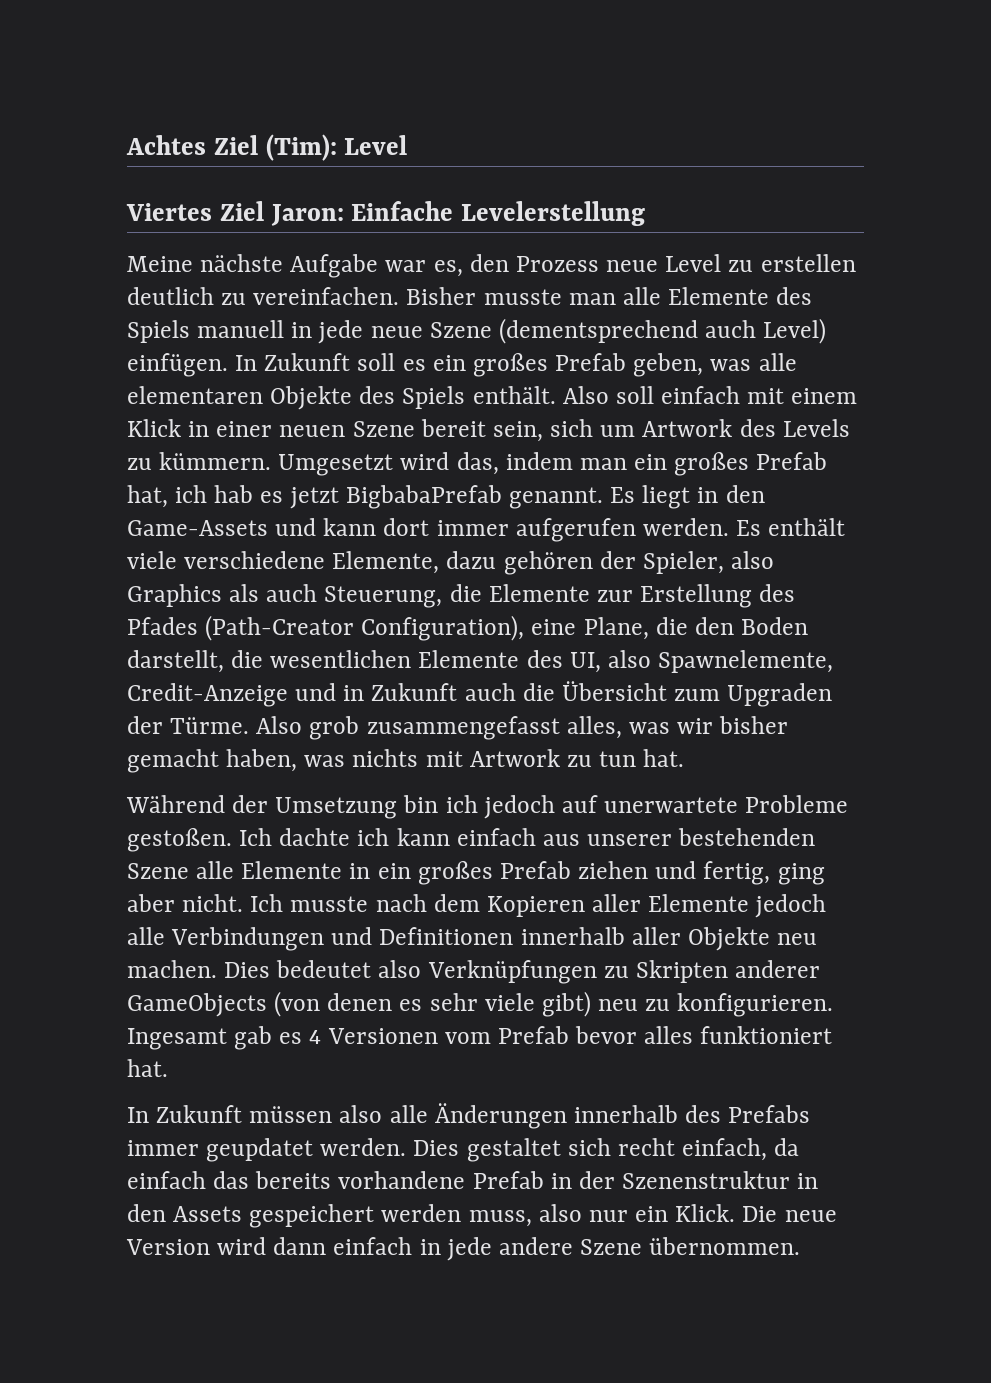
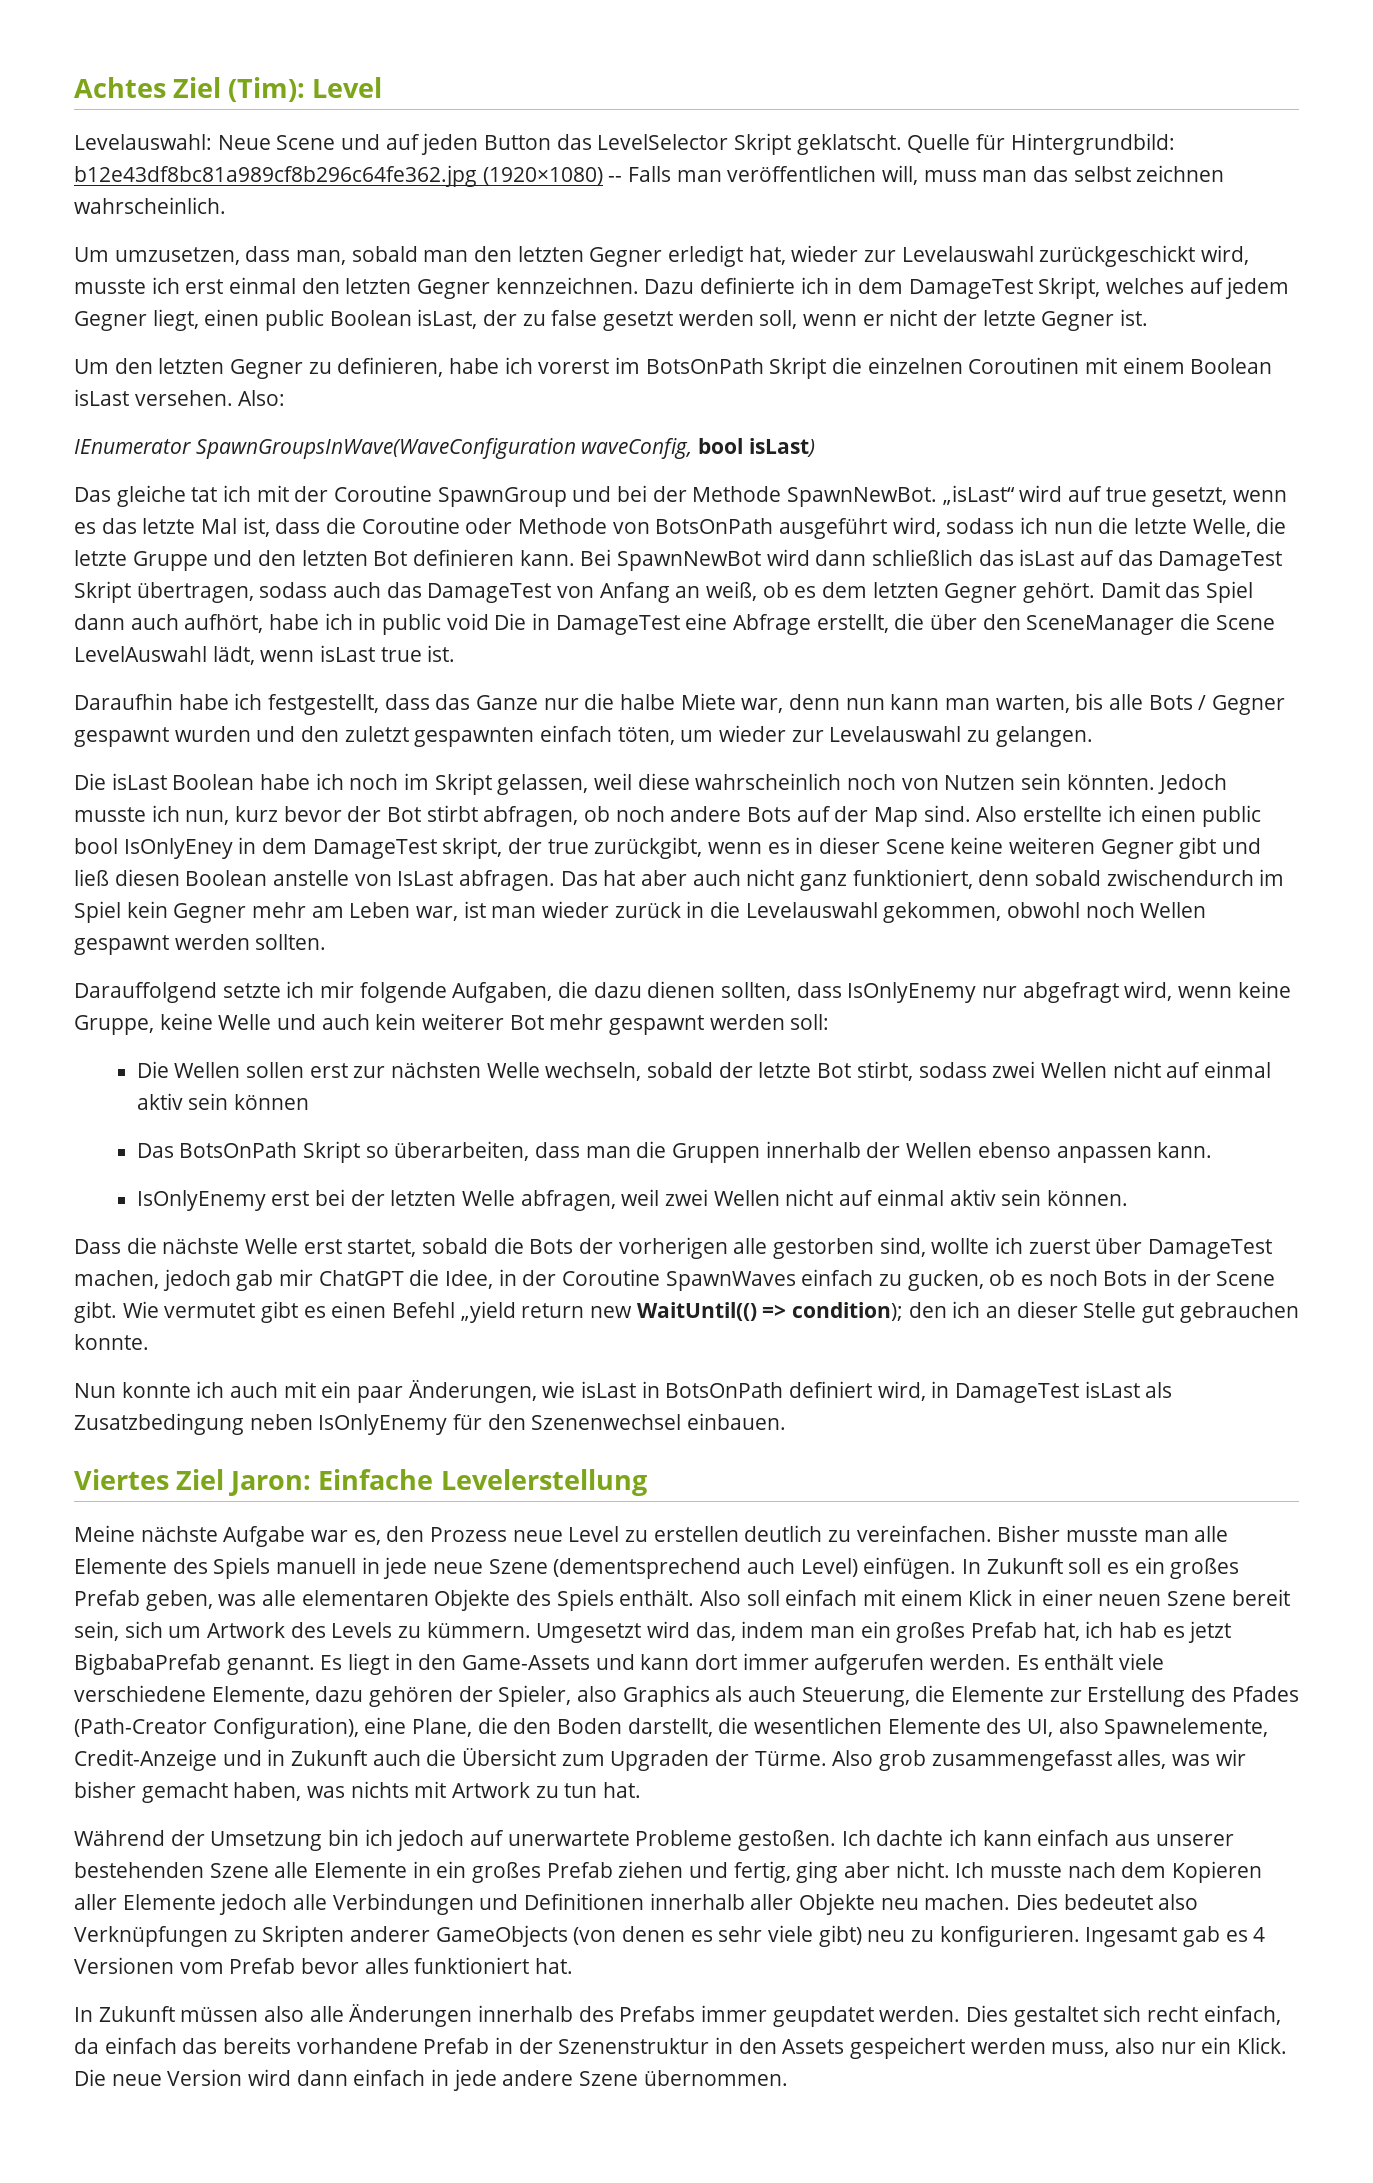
+ Levelauswahl: Neue Scene und auf jeden Button das LevelSelector Skript geklatscht. Quelle für Hintergrundbild: b12e43df8bc81a989cf8b296c64fe362.jpg (1920×1080) -- Falls man veröffentlichen will, muss man das selbst zeichnen wahrscheinlich.
+ Um umzusetzen, dass man, sobald man den letzten Gegner erledigt hat, wieder zur Levelauswahl zurückgeschickt wird, musste ich erst einmal den letzten Gegner kennzeichnen. Dazu definierte ich in dem DamageTest Skript, welches auf jedem Gegner liegt, einen public Boolean isLast, der zu false gesetzt werden soll, wenn er nicht der letzte Gegner ist.
+ Um den letzten Gegner zu definieren, habe ich vorerst im BotsOnPath Skript die einzelnen Coroutinen mit einem Boolean isLast versehen. Also:
+ IEnumerator SpawnGroupsInWave(WaveConfiguration waveConfig, bool isLast)
+ Das gleiche tat ich mit der Coroutine SpawnGroup und bei der Methode SpawnNewBot. „isLast“ wird auf true gesetzt, wenn es das letzte Mal ist, dass die Coroutine oder Methode von BotsOnPath ausgeführt wird, sodass ich nun die letzte Welle, die letzte Gruppe und den letzten Bot definieren kann. Bei SpawnNewBot wird dann schließlich das isLast auf das DamageTest Skript übertragen, sodass auch das DamageTest von Anfang an weiß, ob es dem letzten Gegner gehört. Damit das Spiel dann auch aufhört, habe ich in public void Die in DamageTest eine Abfrage erstellt, die über den SceneManager die Scene LevelAuswahl lädt, wenn isLast true ist.
+ Daraufhin habe ich festgestellt, dass das Ganze nur die halbe Miete war, denn nun kann man warten, bis alle Bots / Gegner gespawnt wurden und den zuletzt gespawnten einfach töten, um wieder zur Levelauswahl zu gelangen.
+ Die isLast Boolean habe ich noch im Skript gelassen, weil diese wahrscheinlich noch von Nutzen sein könnten. Jedoch musste ich nun, kurz bevor der Bot stirbt abfragen, ob noch andere Bots auf der Map sind. Also erstellte ich einen public bool IsOnlyEney in dem DamageTest skript, der true zurückgibt, wenn es in dieser Scene keine weiteren Gegner gibt und ließ diesen Boolean anstelle von IsLast abfragen. Das hat aber auch nicht ganz funktioniert, denn sobald zwischendurch im Spiel kein Gegner mehr am Leben war, ist man wieder zurück in die Levelauswahl gekommen, obwohl noch Wellen gespawnt werden sollten.
+ Darauffolgend setzte ich mir folgende Aufgaben, die dazu dienen sollten, dass IsOnlyEnemy nur abgefragt wird, wenn keine Gruppe, keine Welle und auch kein weiterer Bot mehr gespawnt werden soll:
+ Die Wellen sollen erst zur nächsten Welle wechseln, sobald der letzte Bot stirbt, sodass zwei Wellen nicht auf einmal aktiv sein können
+ Das BotsOnPath Skript so überarbeiten, dass man die Gruppen innerhalb der Wellen ebenso anpassen kann.
+ IsOnlyEnemy erst bei der letzten Welle abfragen, weil zwei Wellen nicht auf einmal aktiv sein können.
+ Dass die nächste Welle erst startet, sobald die Bots der vorherigen alle gestorben sind, wollte ich zuerst über DamageTest machen, jedoch gab mir ChatGPT die Idee, in der Coroutine SpawnWaves einfach zu gucken, ob es noch Bots in der Scene gibt. Wie vermutet gibt es einen Befehl „yield return new WaitUntil(() => condition); den ich an dieser Stelle gut gebrauchen konnte.
+ Nun konnte ich auch mit ein paar Änderungen, wie isLast in BotsOnPath definiert wird, in DamageTest isLast als Zusatzbedingung neben IsOnlyEnemy für den Szenenwechsel einbauen.

